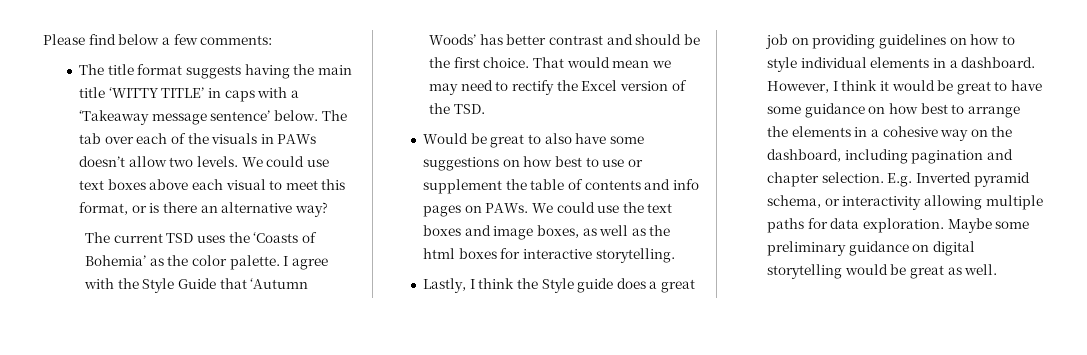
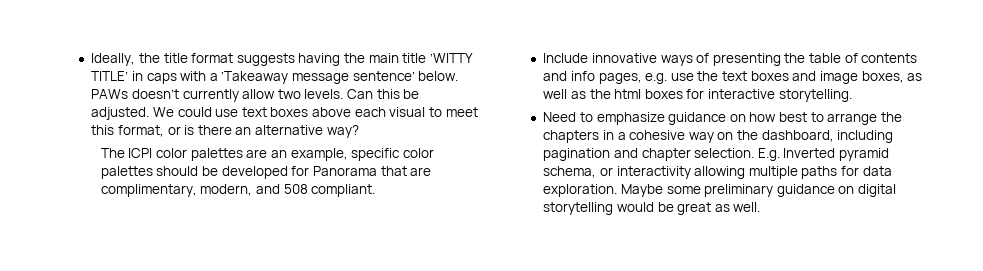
- Please find below a few comments:
- The title format suggests having the main title ‘WITTY TITLE’ in caps with a ‘Takeaway message sentence’ below.
+ Ideally, the title format suggests having the main title ‘WITTY TITLE’ in caps with a ‘Takeaway message sentence’ below.
- The tab over each of the visuals in PAWs doesn’t allow two levels.
+ PAWs doesn’t currently allow two levels.
+ Can this be adjusted.
- The current TSD uses the ‘Coasts of Bohemia’ as the color palette. I agree with the Style Guide that ‘Autumn Woods’ has better contrast and should be the first choice. That would mean we may need to rectify the Excel version of the TSD.
- Would be great to also have some suggestions on how best to use or supplement the table of contents and info pages on PAWs. We could use the text boxes and image boxes, as well as the html boxes for interactive storytelling.
+ The ICPI color palettes are an example, specific color palettes should be developed for Panorama that are complimentary, modern, and 508 compliant.
+ Include innovative ways of presenting the table of contents and info pages, e.g. use the text boxes and image boxes, as well as the html boxes for interactive storytelling.
- Lastly, I think the Style guide does a great job on providing guidelines on how to style individual elements in a dashboard. However, I think it would be great to have some guidance on how best to arrange the elements in a cohesive way on the dashboard, including pagination and chapter selection.
+ Need to emphasize guidance on how best to arrange the chapters in a cohesive way on the dashboard, including pagination and chapter selection.

